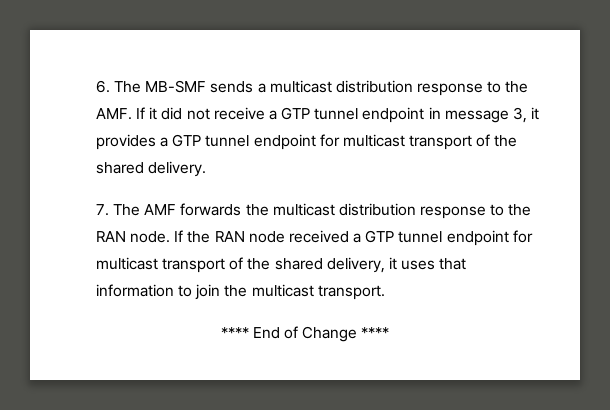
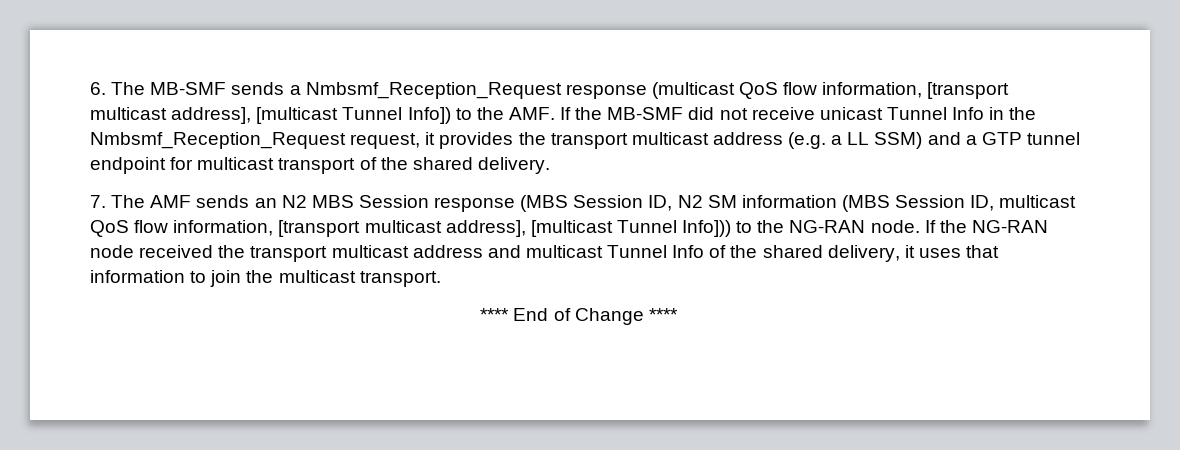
- 6. The MB-SMF sends a multicast distribution response to the AMF. If it did not receive a GTP tunnel endpoint in message 3, it provides a GTP tunnel endpoint for multicast transport of the shared delivery.
+ 6. The MB-SMF sends a Nmbsmf_Reception_Request response (multicast QoS flow information, [transport multicast address], [multicast Tunnel Info]) to the AMF. If the MB-SMF did not receive unicast Tunnel Info in the Nmbsmf_Reception_Request request, it provides the transport multicast address (e.g. a LL SSM) and a GTP tunnel endpoint for multicast transport of the shared delivery.
- 7. The AMF forwards the multicast distribution response to the RAN node.
+ 7. The AMF sends an N2 MBS Session response (MBS Session ID, N2 SM information (MBS Session ID, multicast QoS flow information, [transport multicast address], [multicast Tunnel Info])) to the NG-RAN node.
- If the RAN node received a GTP tunnel endpoint for multicast transport of the shared delivery, it uses that information to join the multicast transport.
+ If the NG-RAN node received the transport multicast address and multicast Tunnel Info of the shared delivery, it uses that information to join the multicast transport.

